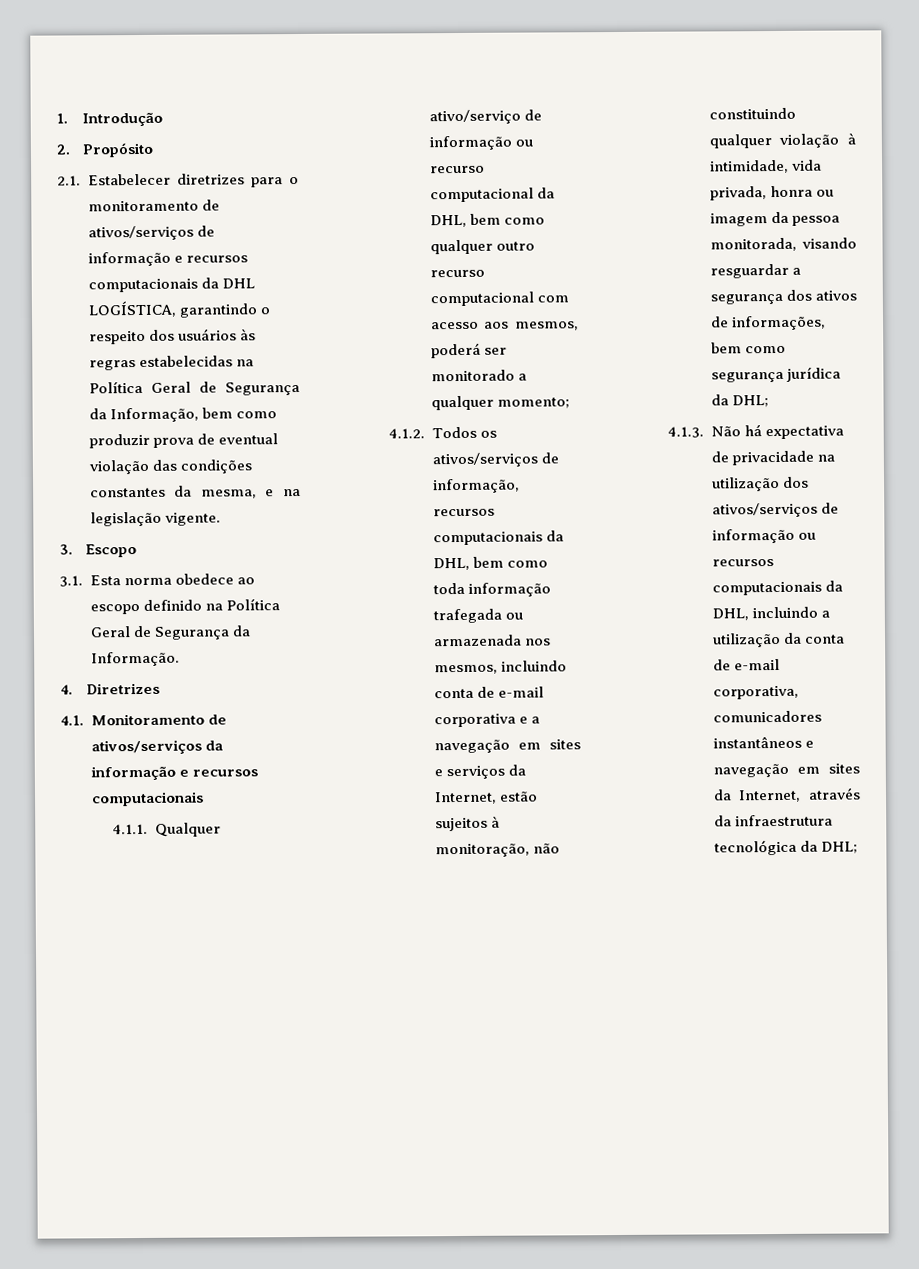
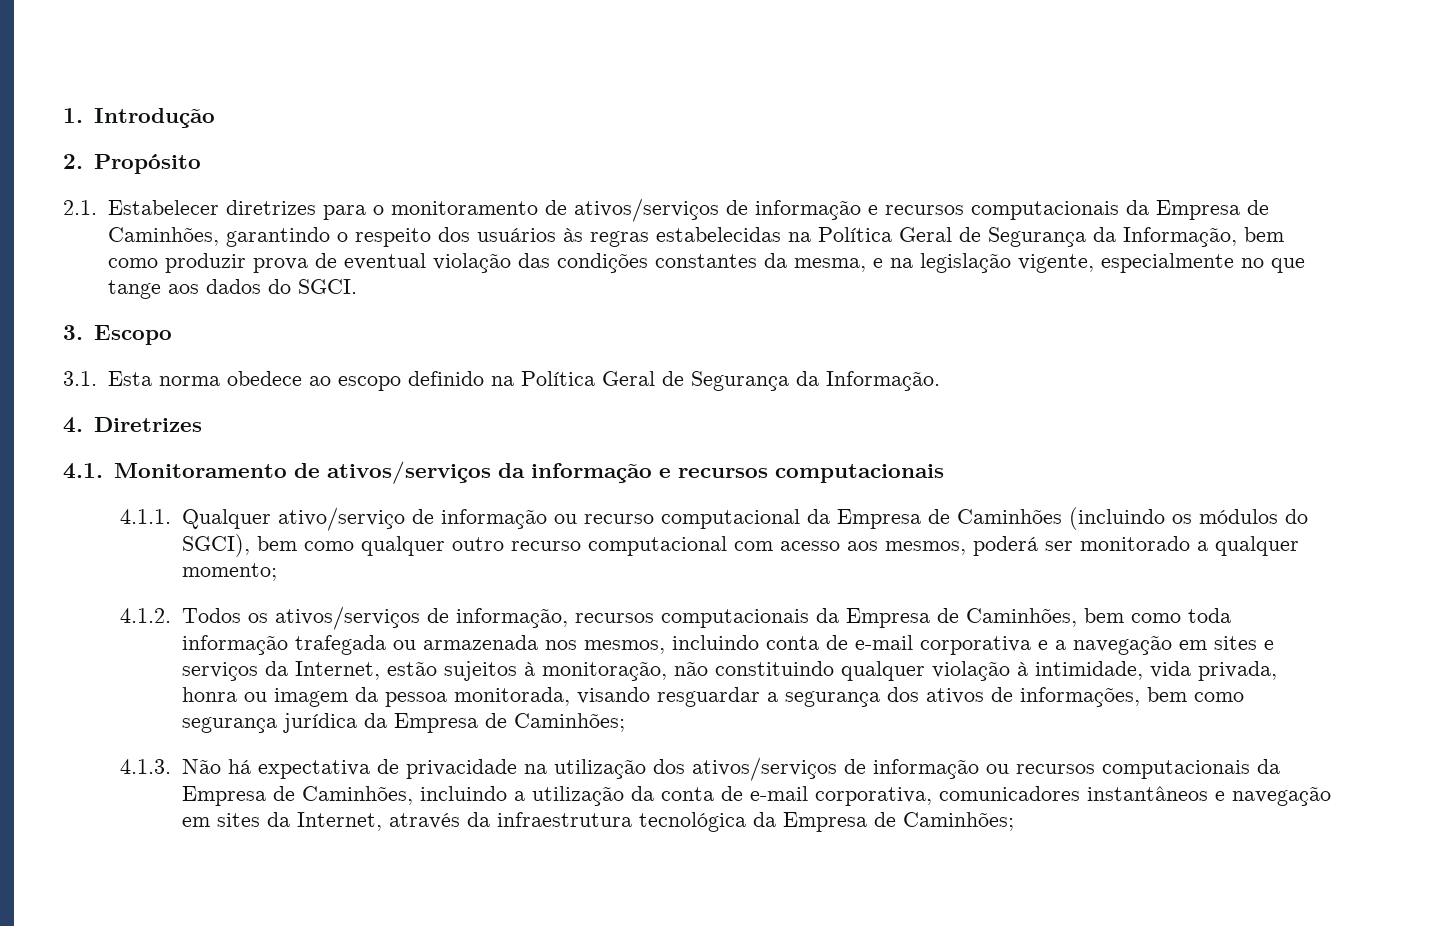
- 2.1. Estabelecer diretrizes para o monitoramento de ativos/serviços de informação e recursos computacionais da DHL LOGÍSTICA, garantindo o respeito dos usuários às regras estabelecidas na Política Geral de Segurança da Informação, bem como produzir prova de eventual violação das condições constantes da mesma, e na legislação vigente.
+ 2.1. Estabelecer diretrizes para o monitoramento de ativos/serviços de informação e recursos computacionais da Empresa de Caminhões, garantindo o respeito dos usuários às regras estabelecidas na Política Geral de Segurança da Informação, bem como produzir prova de eventual violação das condições constantes da mesma, e na legislação vigente, especialmente no que tange aos dados do SGCI.
- 4.1.1. Qualquer ativo/serviço de informação ou recurso computacional da DHL, bem como qualquer outro recurso computacional com acesso aos mesmos, poderá ser monitorado a qualquer momento;
+ 4.1.1. Qualquer ativo/serviço de informação ou recurso computacional da Empresa de Caminhões (incluindo os módulos do SGCI), bem como qualquer outro recurso computacional com acesso aos mesmos, poderá ser monitorado a qualquer momento;
- 4.1.2. Todos os ativos/serviços de informação, recursos computacionais da DHL, bem como toda informação trafegada ou armazenada nos mesmos, incluindo conta de e-mail corporativa e a navegação em sites e serviços da Internet, estão sujeitos à monitoração, não constituindo qualquer violação à intimidade, vida privada, honra ou imagem da pessoa monitorada, visando resguardar a segurança dos ativos de informações, bem como segurança jurídica da DHL;
+ 4.1.2. Todos os ativos/serviços de informação, recursos computacionais da Empresa de Caminhões, bem como toda informação trafegada ou armazenada nos mesmos, incluindo conta de e-mail corporativa e a navegação em sites e serviços da Internet, estão sujeitos à monitoração, não constituindo qualquer violação à intimidade, vida privada, honra ou imagem da pessoa monitorada, visando resguardar a segurança dos ativos de informações, bem como segurança jurídica da Empresa de Caminhões;
- 4.1.3. Não há expectativa de privacidade na utilização dos ativos/serviços de informação ou recursos computacionais da DHL, incluindo a utilização da conta de e-mail corporativa, comunicadores instantâneos e navegação em sites da Internet, através da infraestrutura tecnológica da DHL;
+ 4.1.3. Não há expectativa de privacidade na utilização dos ativos/serviços de informação ou recursos computacionais da Empresa de Caminhões, incluindo a utilização da conta de e-mail corporativa, comunicadores instantâneos e navegação em sites da Internet, através da infraestrutura tecnológica da Empresa de Caminhões;

